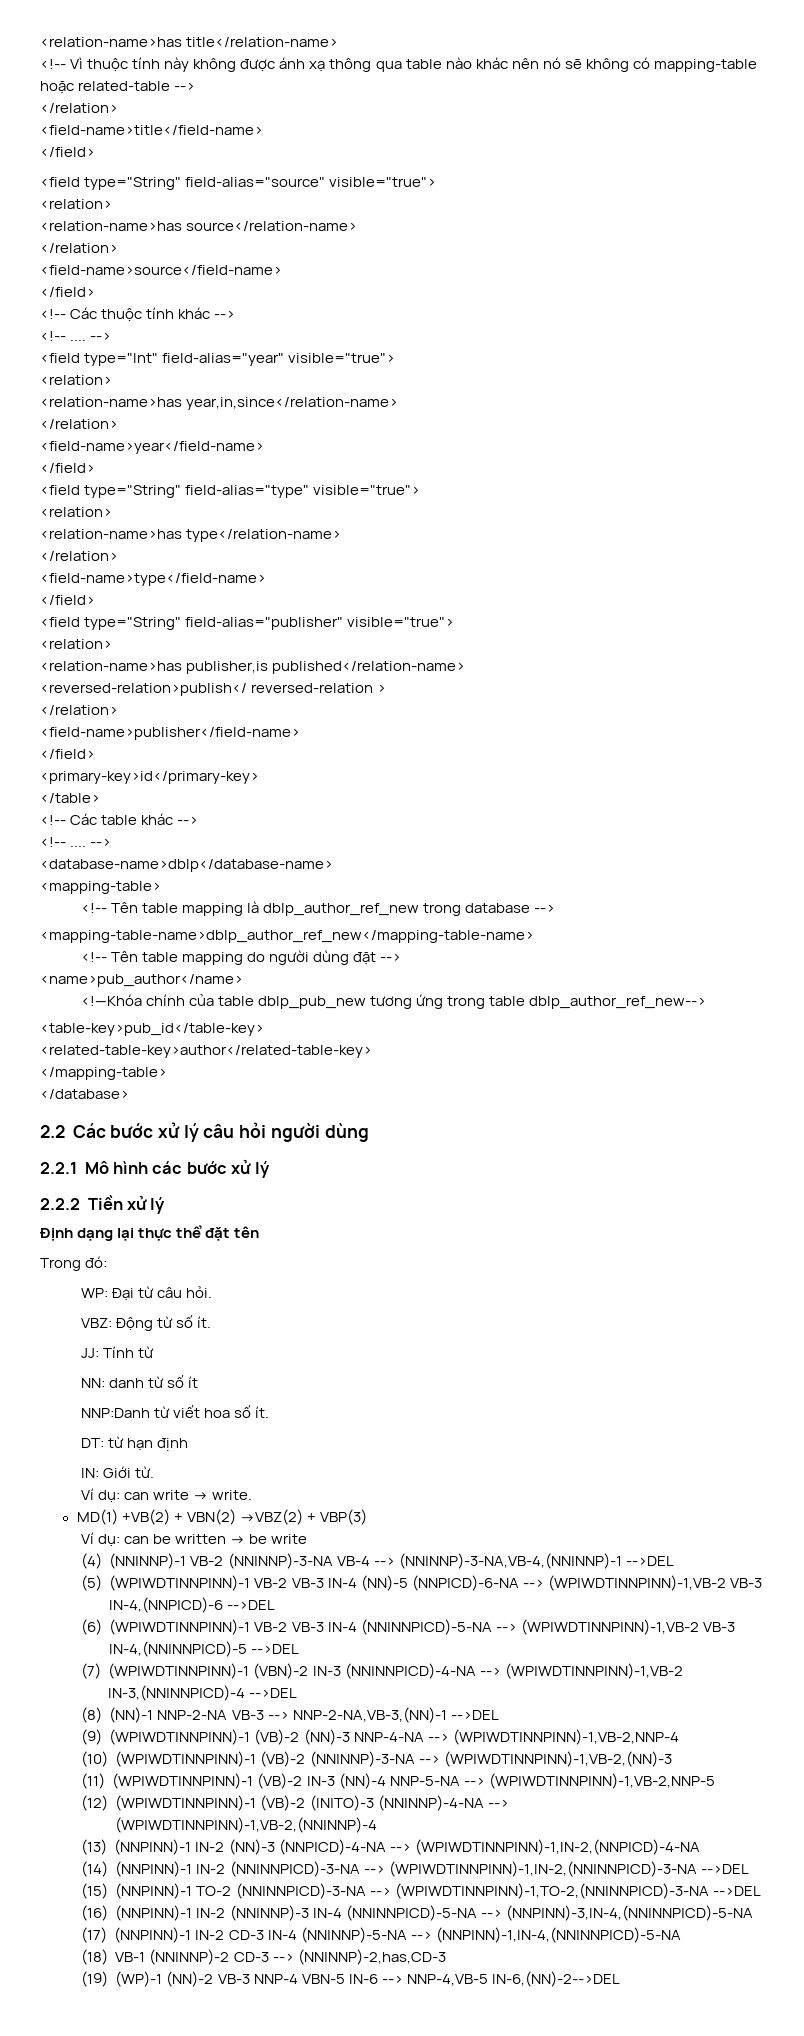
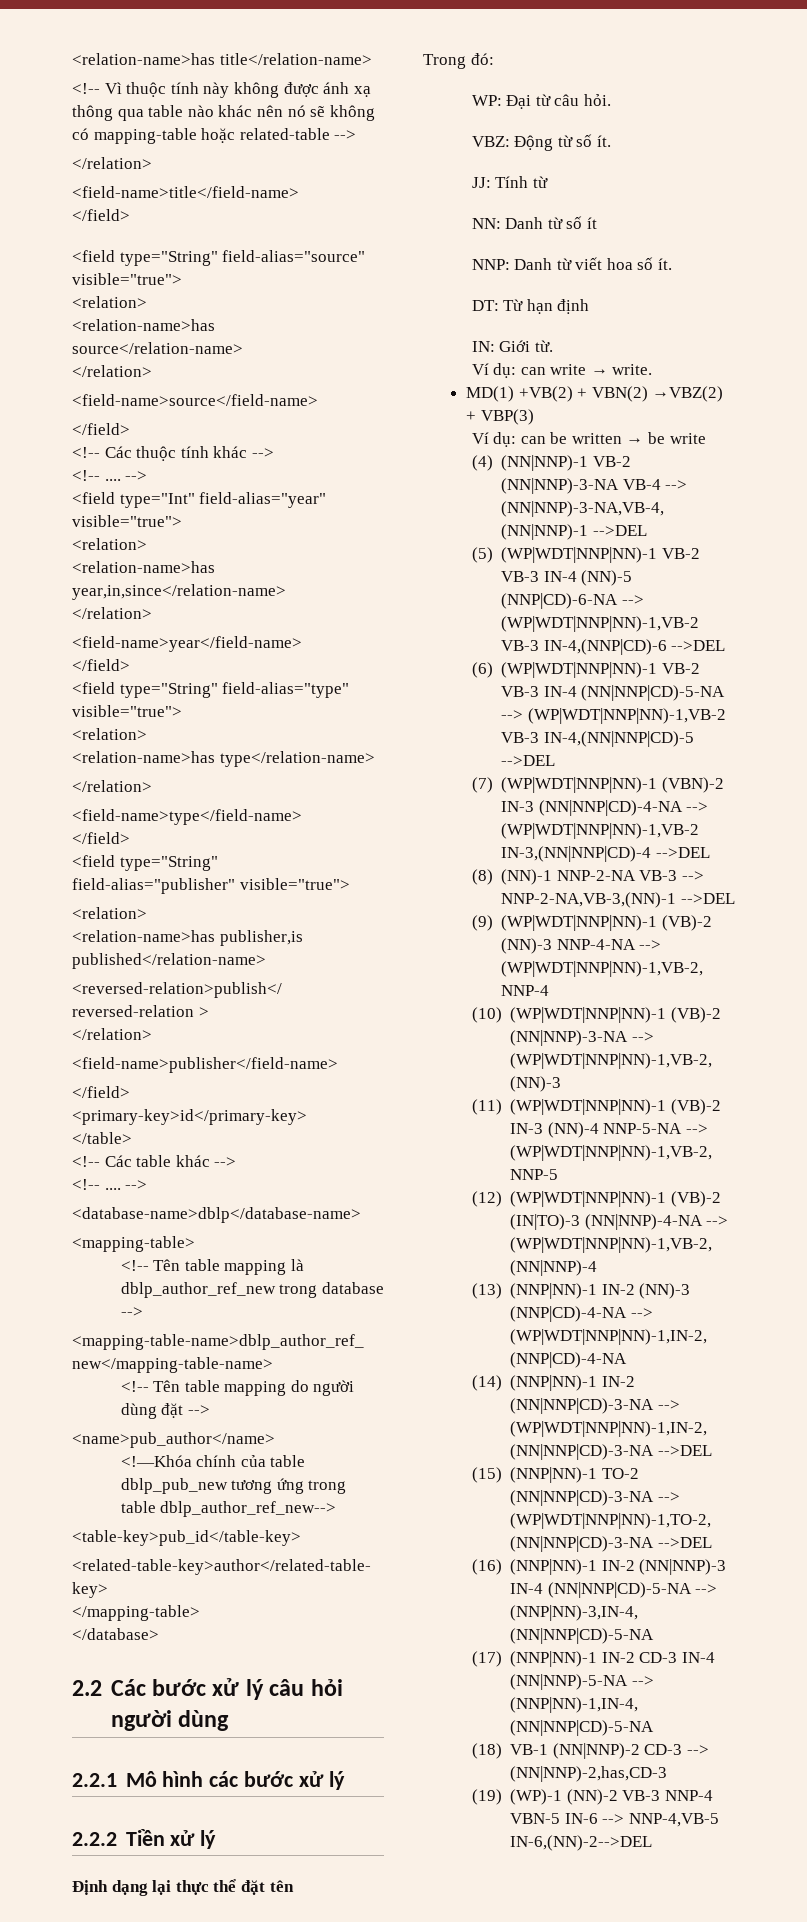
- NN: danh từ số ít
+ NN: Danh từ số ít
- NNP:Danh từ viết hoa số ít.
+ NNP: Danh từ viết hoa số ít.
- DT: từ hạn định
+ DT: Từ hạn định

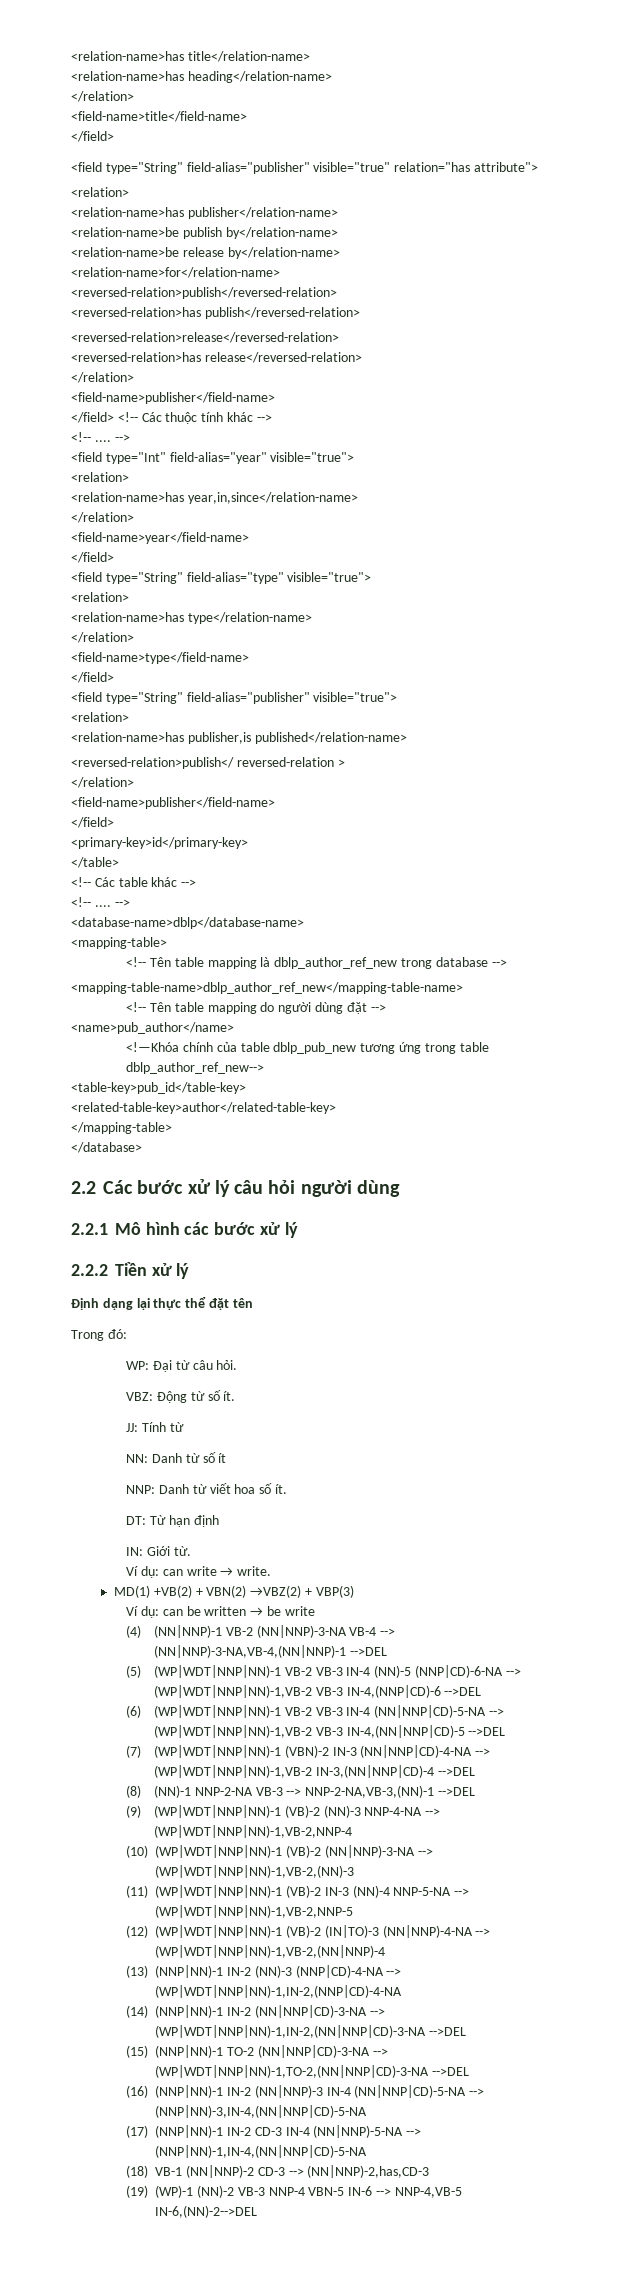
- <!-- Vì thuộc tính này không được ánh xạ thông qua table nào khác nên nó sẽ không có mapping-table hoặc related-table -->
+ <relation-name>has heading</relation-name>
- <field type="String" field-alias="source" visible="true">
+ <field type="String" field-alias="publisher" visible="true" relation="has attribute">
  <relation>
- <relation-name>has source</relation-name>
+ <relation-name>has publisher</relation-name>
+ <relation-name>be publish by</relation-name>
+ <relation-name>be release by</relation-name>
+ <relation-name>for</relation-name>
+ <reversed-relation>publish</reversed-relation>
+ <reversed-relation>has publish</reversed-relation>
+ <reversed-relation>release</reversed-relation>
+ <reversed-relation>has release</reversed-relation>
  </relation>
- <field-name>source</field-name>
- </field>
- <!-- Các thuộc tính khác -->
+ <field-name>publisher</field-name>
+ </field> <!-- Các thuộc tính khác -->

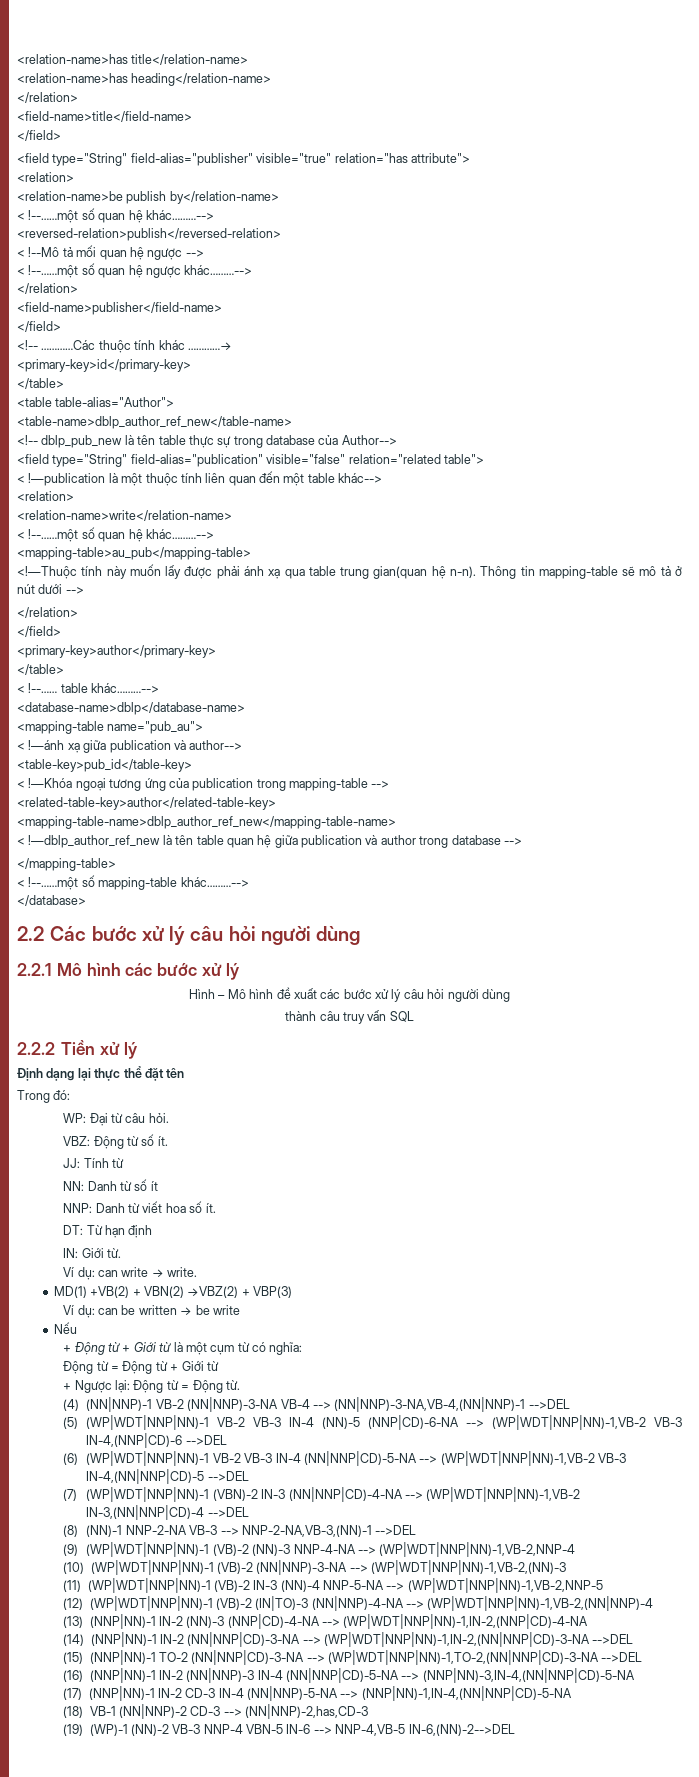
- <relation-name>has publisher</relation-name>
  <relation-name>be publish by</relation-name>
- <relation-name>be release by</relation-name>
- <relation-name>for</relation-name>
+ < !--……một số quan hệ khác………-->
  <reversed-relation>publish</reversed-relation>
- <reversed-relation>has publish</reversed-relation>
- <reversed-relation>release</reversed-relation>
- <reversed-relation>has release</reversed-relation>
- </relation>
- <field-name>publisher</field-name>
- </field> <!-- Các thuộc tính khác -->
- <!-- .... -->
- <field type="Int" field-alias="year" visible="true">
- <relation>
- <relation-name>has year,in,since</relation-name>
- </relation>
- <field-name>year</field-name>
- </field>
- <field type="String" field-alias="type" visible="true">
- <relation>
- <relation-name>has type</relation-name>
- </relation>
- <field-name>type</field-name>
- </field>
- <field type="String" field-alias="publisher" visible="true">
- <relation>
- <relation-name>has publisher,is published</relation-name>
- <reversed-relation>publish</ reversed-relation >
+ < !--Mô tả mối quan hệ ngược -->
+ < !--……một số quan hệ ngược khác………-->
  </relation>
  <field-name>publisher</field-name>
  </field>
+ <!-- …………Các thuộc tính khác …………→
  <primary-key>id</primary-key>
  </table>
- <!-- Các table khác -->
- <!-- .... -->
+ <table table-alias="Author">
+ <table-name>dblp_author_ref_new</table-name>
+ <!-- dblp_pub_new là tên table thực sự trong database của Author-->
+ <field type="String" field-alias="publication" visible="false" relation="related table">
+ < !—publication là một thuộc tính liên quan đến một table khác-->
+ <relation>
+ <relation-name>write</relation-name>
+ < !--……một số quan hệ khác………-->
+ <mapping-table>au_pub</mapping-table>
+ <!—Thuộc tính này muốn lấy được phải ánh xạ qua table trung gian(quan hệ n-n). Thông tin mapping-table sẽ mô tả ở nút dưới -->
+ </relation>
+ </field>
+ <primary-key>author</primary-key>
+ </table>
+ < !--…… table khác………-->
  <database-name>dblp</database-name>
- <mapping-table>
- <!-- Tên table mapping là dblp_author_ref_new trong database -->
+ <mapping-table name="pub_au">
+ < !—ánh xạ giữa publication và author-->
+ <table-key>pub_id</table-key>
+ < !—Khóa ngoại tương ứng của publication trong mapping-table -->
+ <related-table-key>author</related-table-key>
  <mapping-table-name>dblp_author_ref_new</mapping-table-name>
- <!-- Tên table mapping do người dùng đặt -->
- <name>pub_author</name>
- <!—Khóa chính của table dblp_pub_new tương ứng trong table dblp_author_ref_new-->
- <table-key>pub_id</table-key>
- <related-table-key>author</related-table-key>
+ < !—dblp_author_ref_new là tên table quan hệ giữa publication và author trong database -->
  </mapping-table>
+ < !--……một số mapping-table khác………-->
+ Hình – Mô hình đề xuất các bước xử lý câu hỏi người dùng
+ thành câu truy vấn SQL
+ Nếu
+ + Động từ + Giới từ là một cụm từ có nghĩa:
+ Động từ = Động từ + Giới từ
+ + Ngược lại: Động từ = Động từ.

